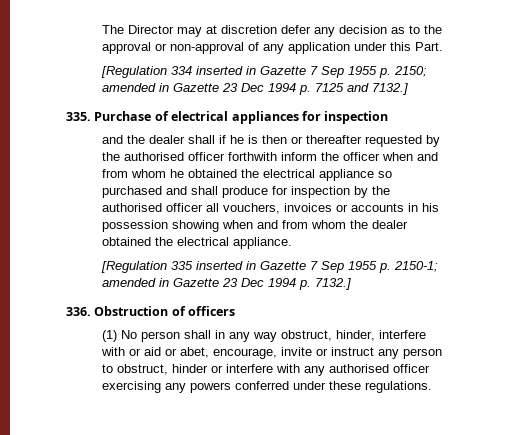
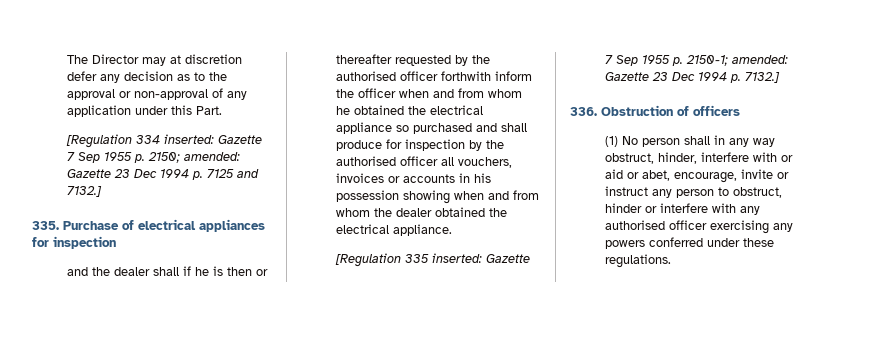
- [Regulation 334 inserted in Gazette 7 Sep 1955 p. 2150; amended in Gazette 23 Dec 1994 p. 7125 and 7132.]
+ [Regulation 334 inserted: Gazette 7 Sep 1955 p. 2150; amended: Gazette 23 Dec 1994 p. 7125 and 7132.]
- [Regulation 335 inserted in Gazette 7 Sep 1955 p. 2150-1; amended in Gazette 23 Dec 1994 p. 7132.]
+ [Regulation 335 inserted: Gazette 7 Sep 1955 p. 2150-1; amended: Gazette 23 Dec 1994 p. 7132.]

